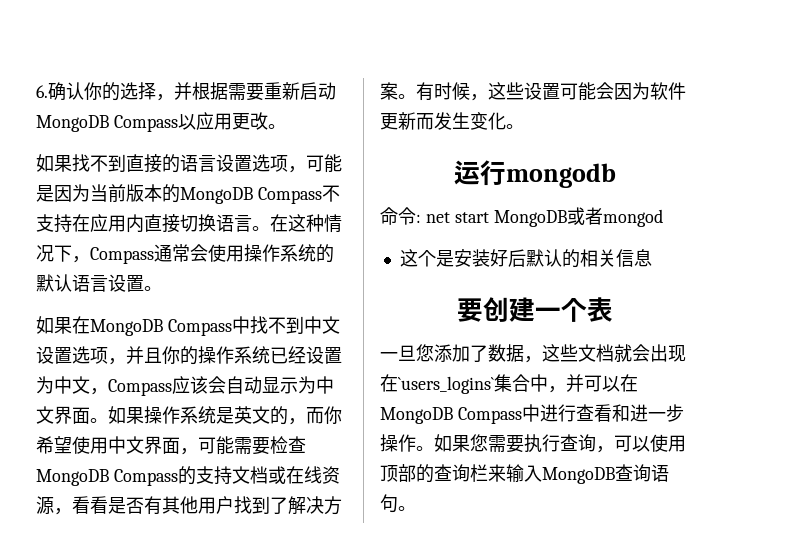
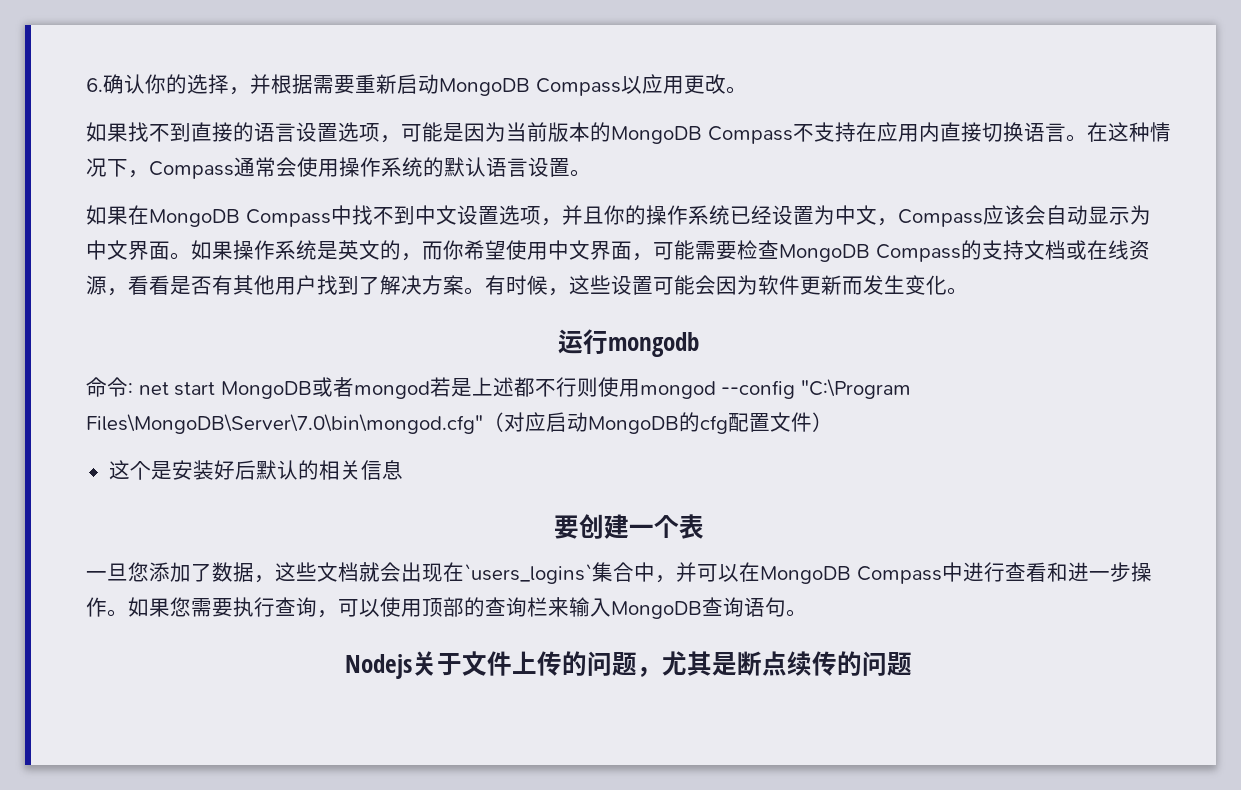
- 命令: net start MongoDB或者mongod
+ 命令: net start MongoDB或者mongod若是上述都不行则使用mongod --config "C:\Program Files\MongoDB\Server\7.0\bin\mongod.cfg"（对应启动MongoDB的cfg配置文件）
+ Nodejs关于文件上传的问题，尤其是断点续传的问题

